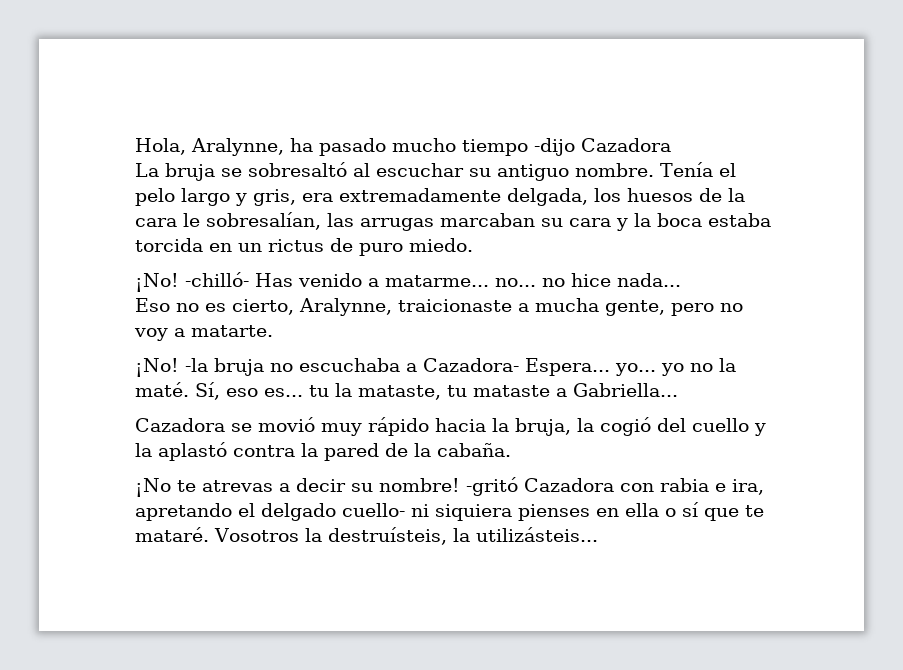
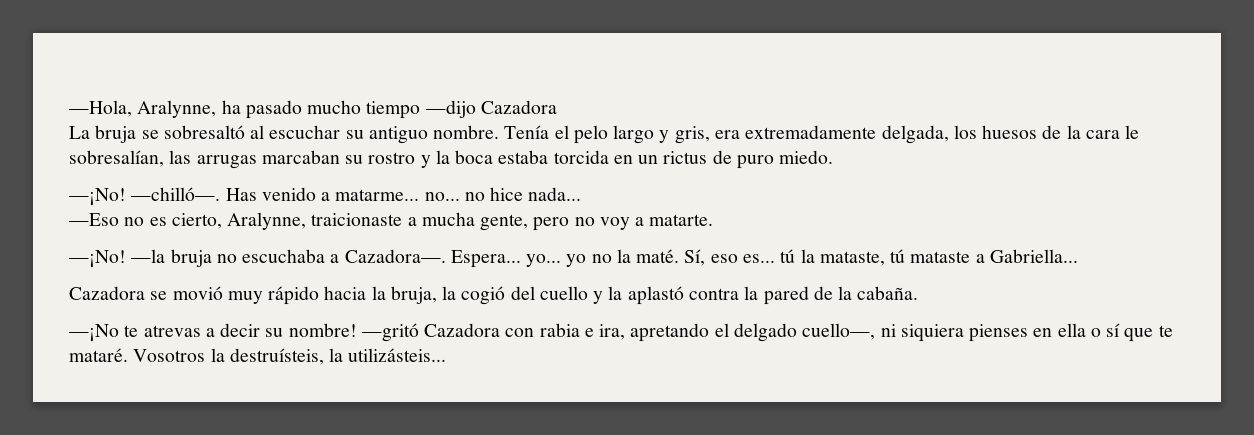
- Hola, Aralynne, ha pasado mucho tiempo -dijo Cazadora
+ —Hola, Aralynne, ha pasado mucho tiempo —dijo Cazadora
- Tenía el pelo largo y gris, era extremadamente delgada, los huesos de la cara le sobresalían, las arrugas marcaban su cara y la boca estaba torcida en un rictus de puro miedo.
+ Tenía el pelo largo y gris, era extremadamente delgada, los huesos de la cara le sobresalían, las arrugas marcaban su rostro y la boca estaba torcida en un rictus de puro miedo.
- ¡No! -chilló- Has venido a matarme... no... no hice nada...
+ —¡No! —chilló—. Has venido a matarme... no... no hice nada...
- Eso no es cierto, Aralynne, traicionaste a mucha gente, pero no voy a matarte.
+ —Eso no es cierto, Aralynne, traicionaste a mucha gente, pero no voy a matarte.
- ¡No! -la bruja no escuchaba a Cazadora- Espera... yo... yo no la maté.
+ —¡No! —la bruja no escuchaba a Cazadora—. Espera... yo... yo no la maté.
- Sí, eso es... tu la mataste, tu mataste a Gabriella...
+ Sí, eso es... tú la mataste, tú mataste a Gabriella...
- ¡No te atrevas a decir su nombre!
+ —¡No te atrevas a decir su nombre!
- -gritó Cazadora con rabia e ira, apretando el delgado cuello- ni siquiera pienses en ella o sí que te mataré.
+ —gritó Cazadora con rabia e ira, apretando el delgado cuello—, ni siquiera pienses en ella o sí que te mataré.

